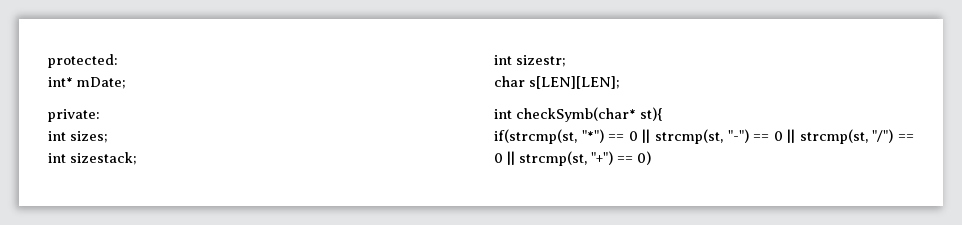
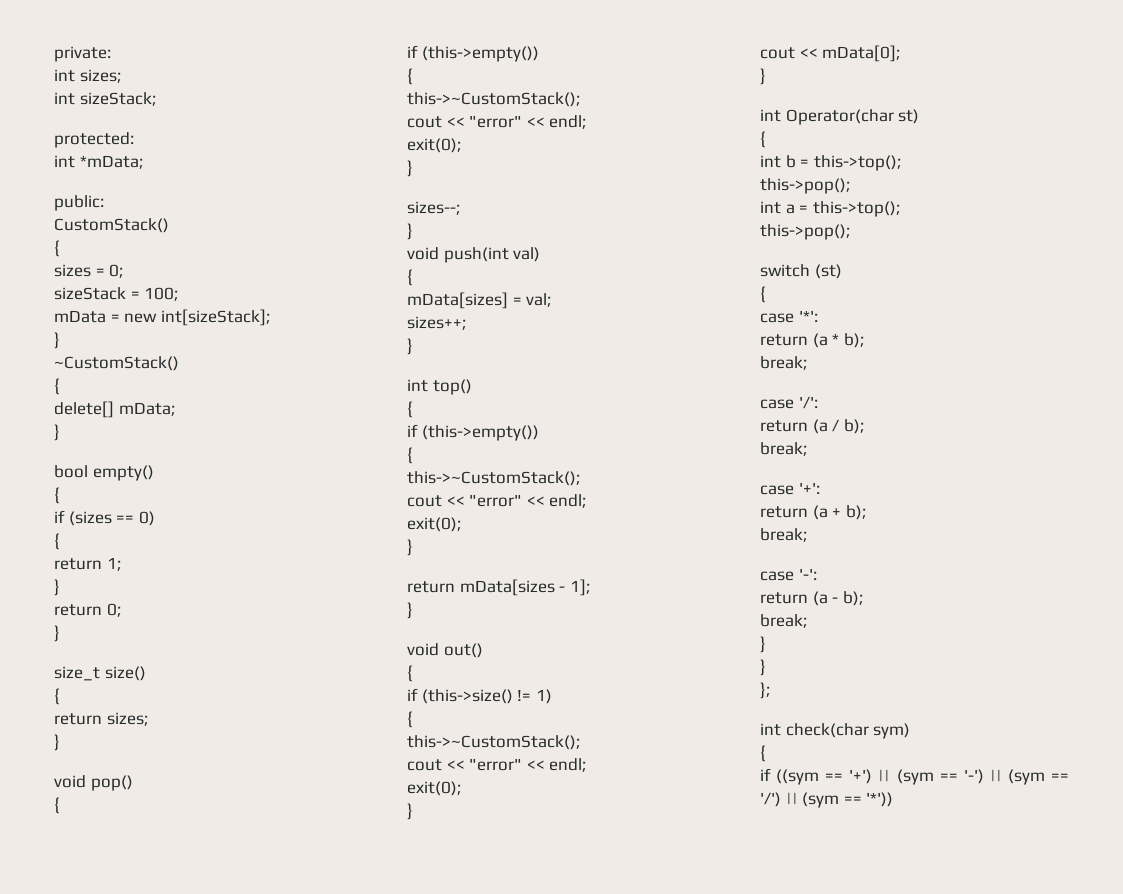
- protected:
- int* mDate;
- int sizestack;
- int sizestr;
- char s[LEN][LEN];
- int checkSymb(char* st){
- if(strcmp(st, "*") == 0 || strcmp(st, "-") == 0 || strcmp(st, "/") == 0 || strcmp(st, "+") == 0)
+ int sizeStack;
+ protected:
+ int *mData;
+ public:
+ CustomStack()
+ {
+ sizes = 0;
+ sizeStack = 100;
+ mData = new int[sizeStack];
+ }
+ ~CustomStack()
+ {
+ delete[] mData;
+ }
+ bool empty()
+ {
+ if (sizes == 0)
+ {
+ return 1;
+ }
+ return 0;
+ }
+ size_t size()
+ {
+ return sizes;
+ }
+ void pop()
+ {
+ if (this->empty())
+ {
+ this->~CustomStack();
+ cout << "error" << endl;
+ exit(0);
+ }
+ sizes--;
+ }
+ void push(int val)
+ {
+ mData[sizes] = val;
+ sizes++;
+ }
+ int top()
+ {
+ if (this->empty())
+ {
+ this->~CustomStack();
+ cout << "error" << endl;
+ exit(0);
+ }
+ return mData[sizes - 1];
+ }
+ void out()
+ {
+ if (this->size() != 1)
+ {
+ this->~CustomStack();
+ cout << "error" << endl;
+ exit(0);
+ }
+ cout << mData[0];
+ }
+ int Operator(char st)
+ {
+ int b = this->top();
+ this->pop();
+ int a = this->top();
+ this->pop();
+ switch (st)
+ {
+ case '*':
+ return (a * b);
+ break;
+ case '/':
+ return (a / b);
+ break;
+ case '+':
+ return (a + b);
+ break;
+ case '-':
+ return (a - b);
+ break;
+ }
+ }
+ };
+ int check(char sym)
+ {
+ if ((sym == '+') || (sym == '-') || (sym == '/') || (sym == '*'))

